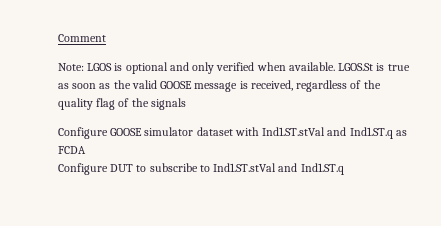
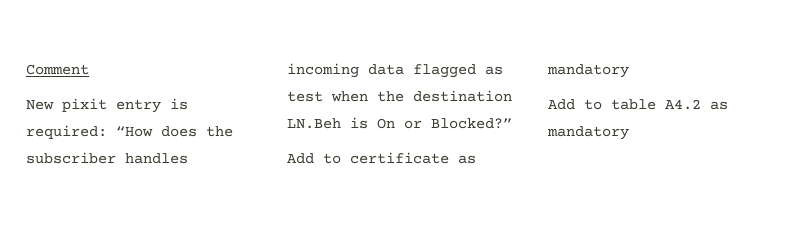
- Note: LGOS is optional and only verified when available. LGOS.St is true as soon as the valid GOOSE message is received, regardless of the quality flag of the signals
- Configure GOOSE simulator dataset with Ind1.ST.stVal and Ind1.ST.q as FCDA
- Configure DUT to subscribe to Ind1.ST.stVal and Ind1.ST.q
+ New pixit entry is required: “How does the subscriber handles incoming data flagged as test when the destination LN.Beh is On or Blocked?”
+ Add to certificate as mandatory
+ Add to table A4.2 as mandatory

